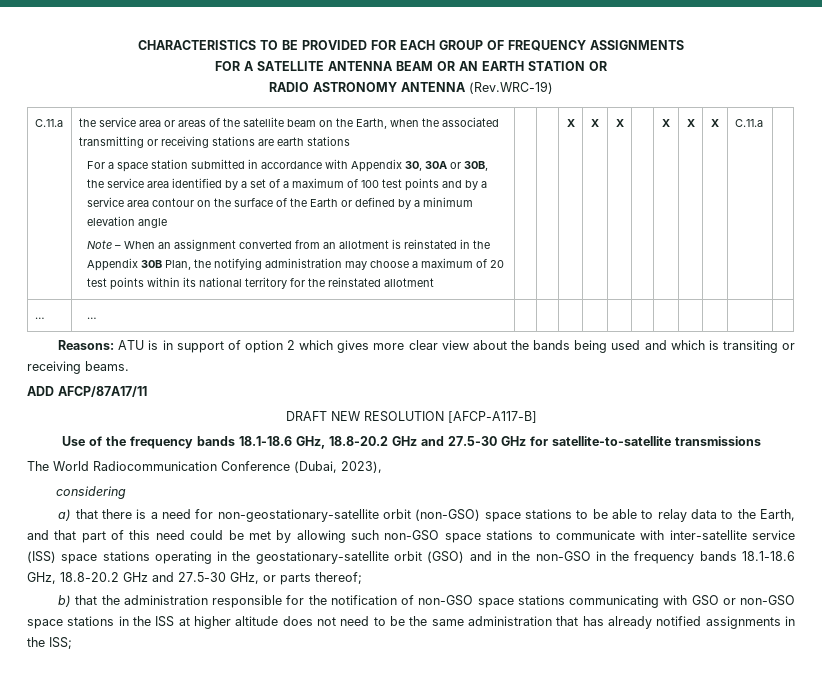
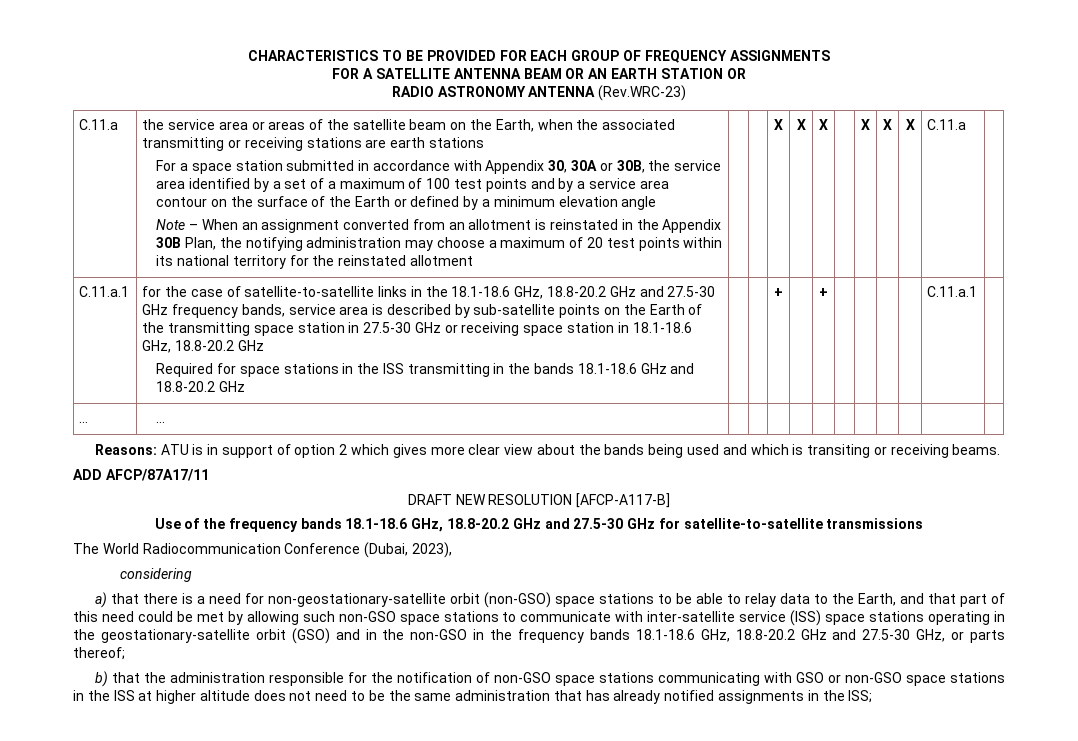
- RADIO ASTRONOMY ANTENNA (Rev.WRC-19)
+ RADIO ASTRONOMY ANTENNA (Rev.WRC-23)
+ C.11.a.1 | for the case of satellite-to-satellite links in the 18.1-18.6 GHz, 18.8-20.2 GHz and 27.5-30 GHz frequency bands, service area is described by sub-satellite points on the Earth of the transmitting space station in 27.5-30 GHz or receiving space station in 18.1-18.6 GHz, 18.8-20.2 GHz
+ Required for space stations in the ISS transmitting in the bands 18.1-18.6 GHz and 18.8-20.2 GHz | | | + | | + | | | | | C.11.a.1

